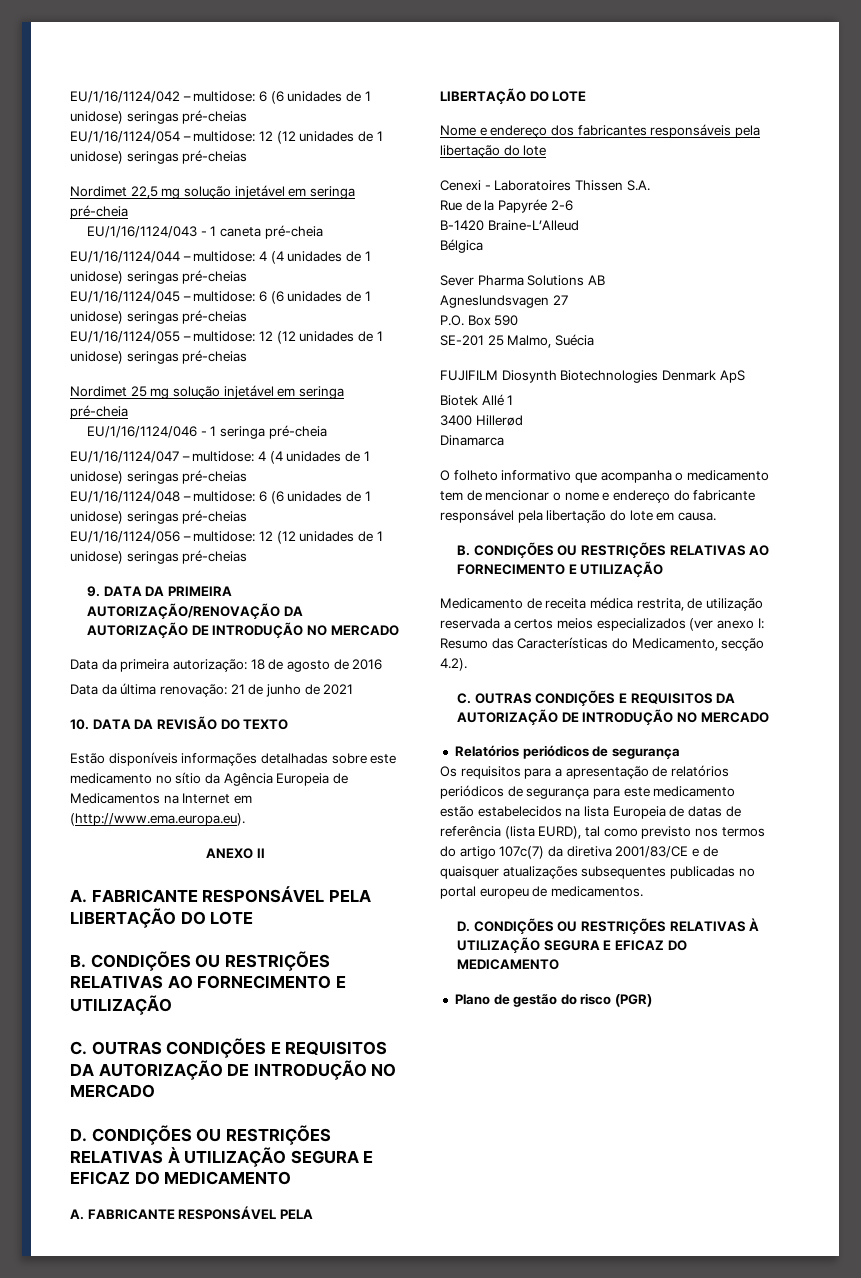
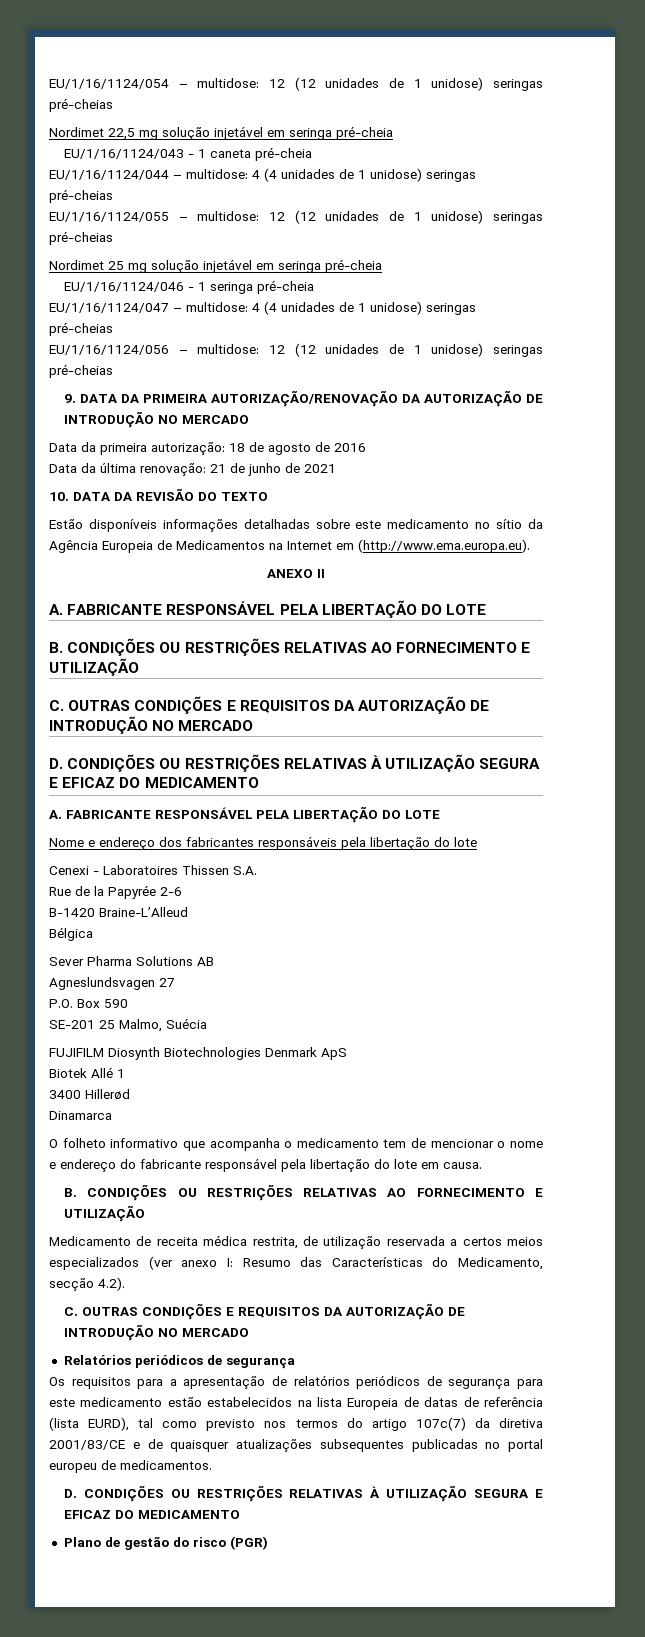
- EU/1/16/1124/042 – multidose: 6 (6 unidades de 1 unidose) seringas pré-cheias
- EU/1/16/1124/045 – multidose: 6 (6 unidades de 1 unidose) seringas pré-cheias
- EU/1/16/1124/048 – multidose: 6 (6 unidades de 1 unidose) seringas pré-cheias

